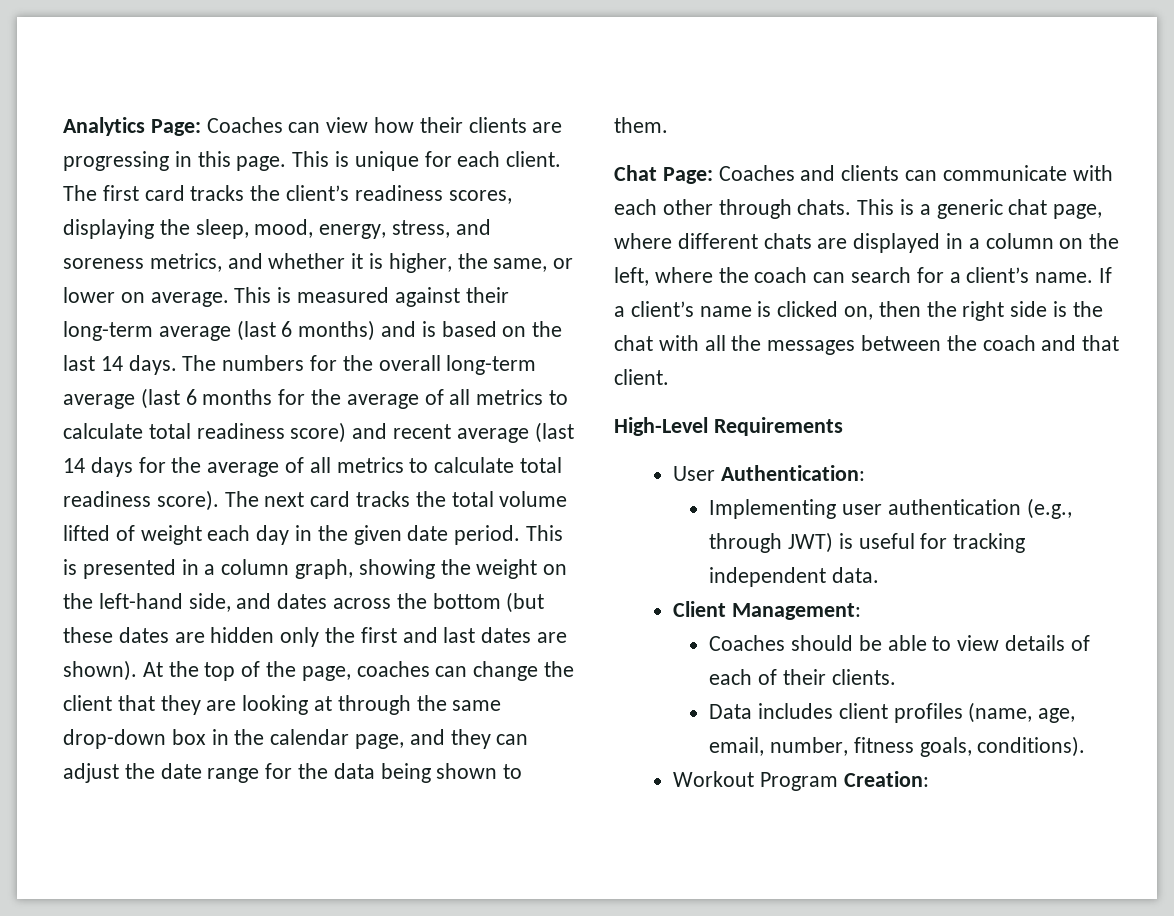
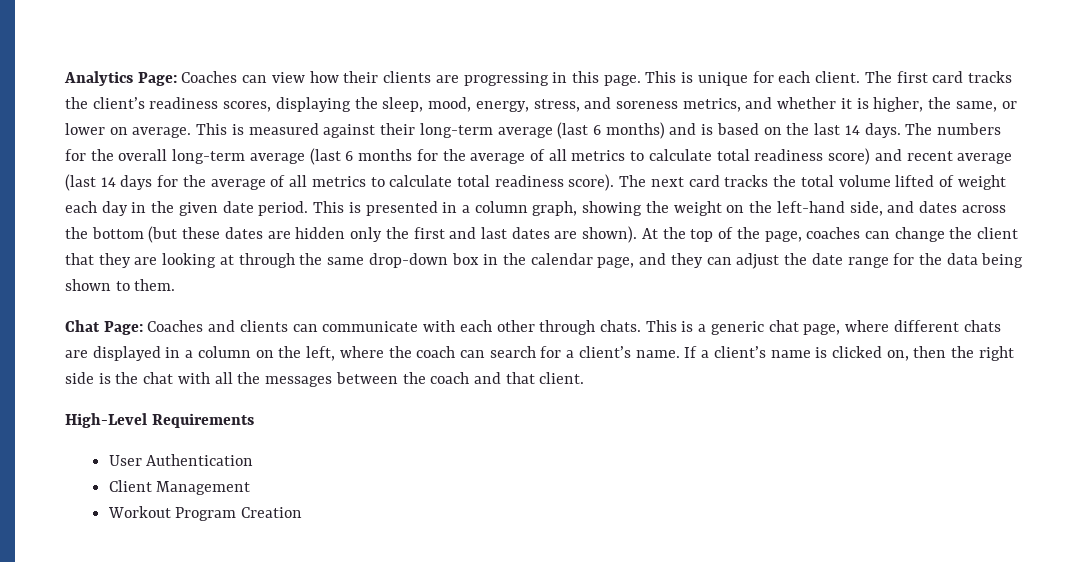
- User Authentication:
- Implementing user authentication (e.g., through JWT) is useful for tracking independent data.
- Client Management:
- Coaches should be able to view details of each of their clients.
- Data includes client profiles (name, age, email, number, fitness goals, conditions).
+ User Authentication
+ Client Management
- Workout Program Creation:
+ Workout Program Creation

